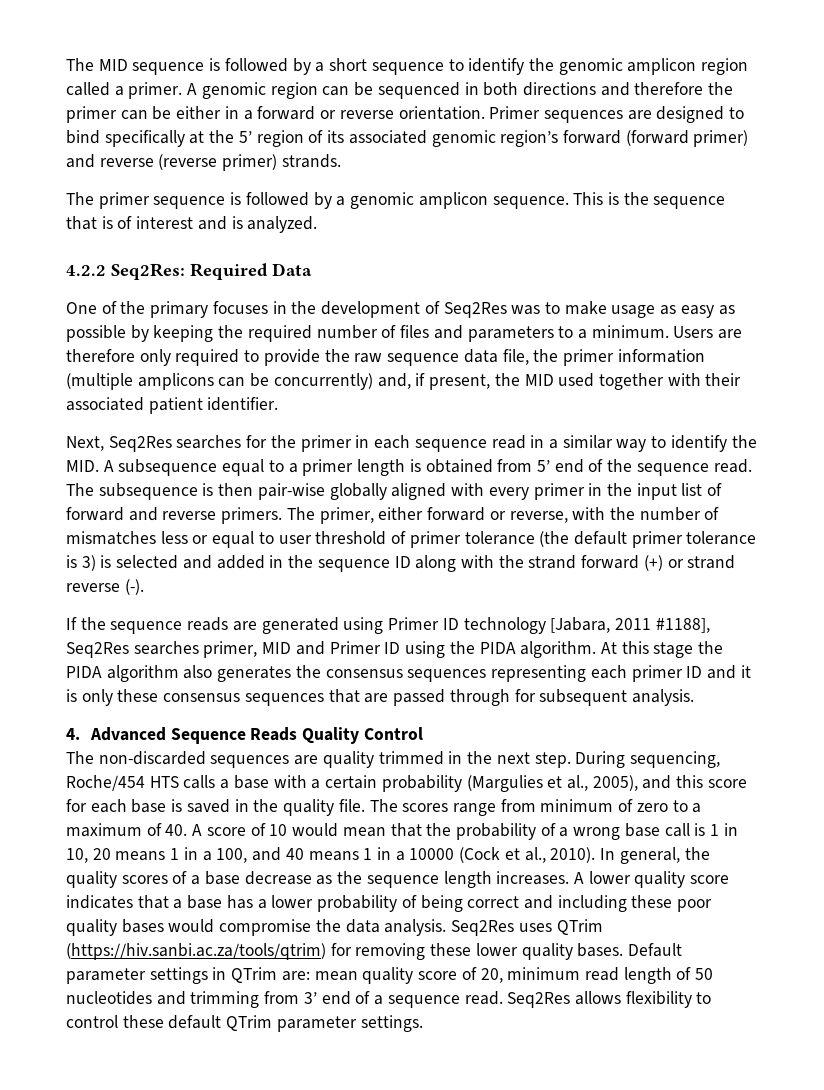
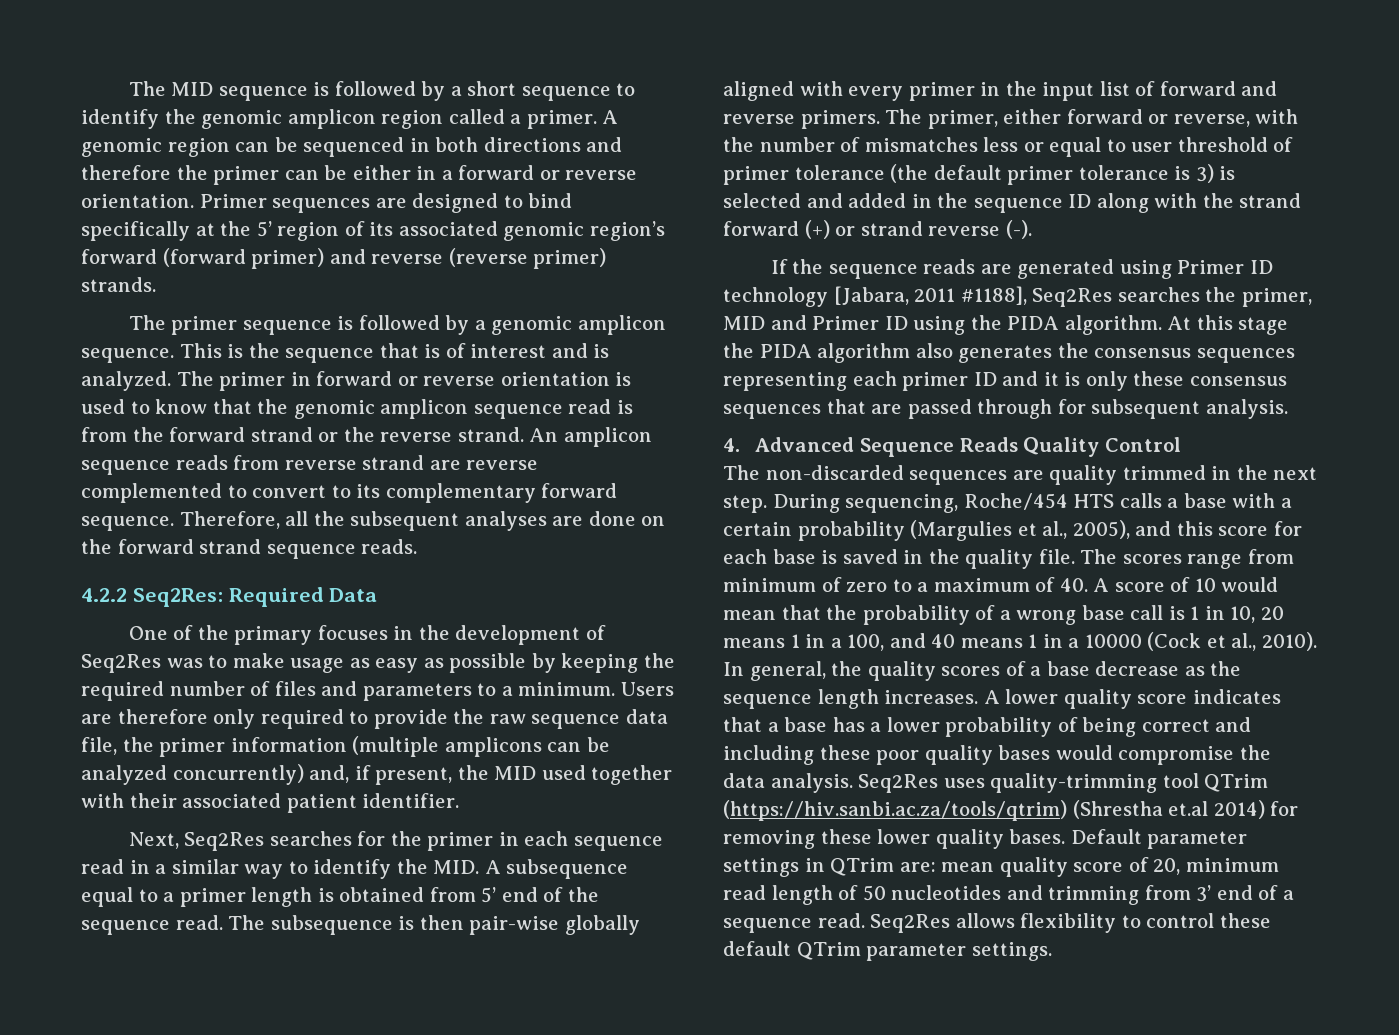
+ The primer in forward or reverse orientation is used to know that the genomic amplicon sequence read is from the forward strand or the reverse strand. An amplicon sequence reads from reverse strand are reverse complemented to convert to its complementary forward sequence. Therefore, all the subsequent analyses are done on the forward strand sequence reads.
- Users are therefore only required to provide the raw sequence data file, the primer information (multiple amplicons can be concurrently) and, if present, the MID used together with their associated patient identifier.
+ Users are therefore only required to provide the raw sequence data file, the primer information (multiple amplicons can be analyzed concurrently) and, if present, the MID used together with their associated patient identifier.
- If the sequence reads are generated using Primer ID technology [Jabara, 2011 #1188], Seq2Res searches primer, MID and Primer ID using the PIDA algorithm.
+ If the sequence reads are generated using Primer ID technology [Jabara, 2011 #1188], Seq2Res searches the primer, MID and Primer ID using the PIDA algorithm.
- Seq2Res uses QTrim (https://hiv.sanbi.ac.za/tools/qtrim) for removing these lower quality bases.
+ Seq2Res uses quality-trimming tool QTrim (https://hiv.sanbi.ac.za/tools/qtrim) (Shrestha et.al 2014) for removing these lower quality bases.

